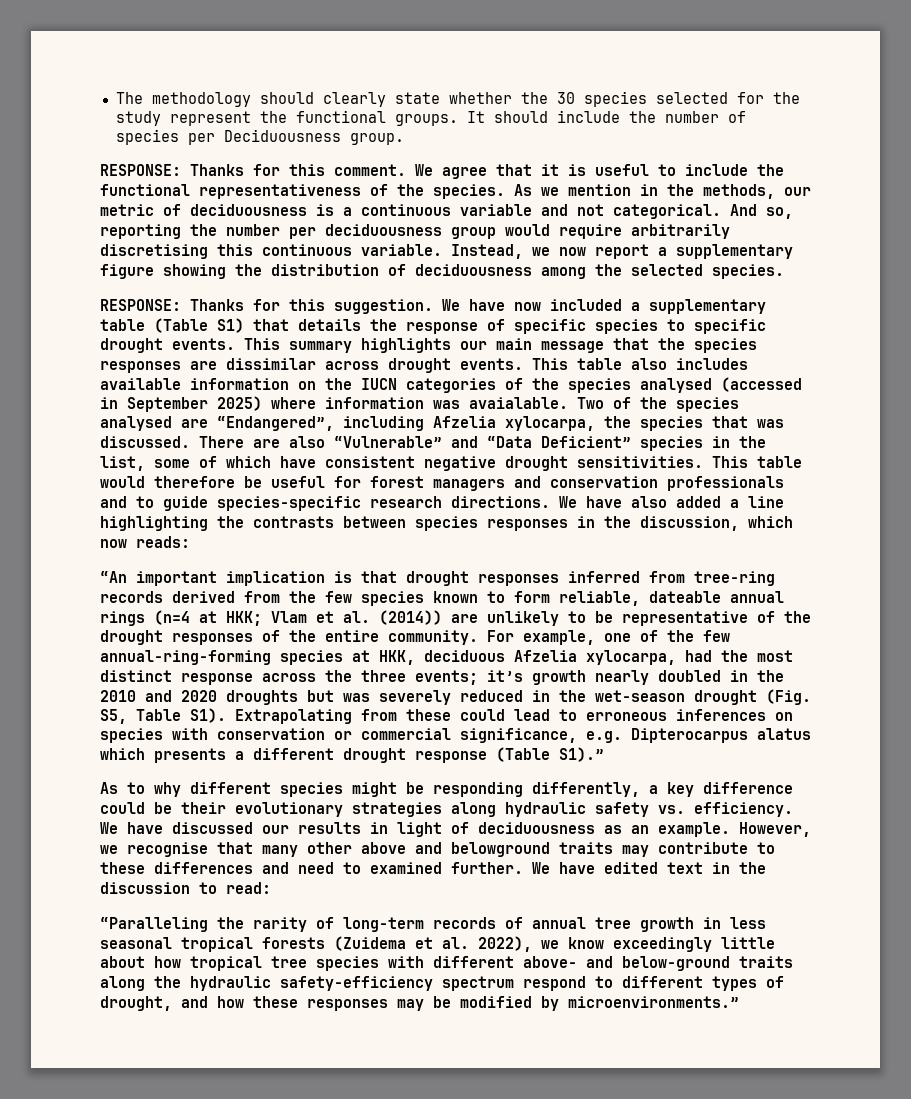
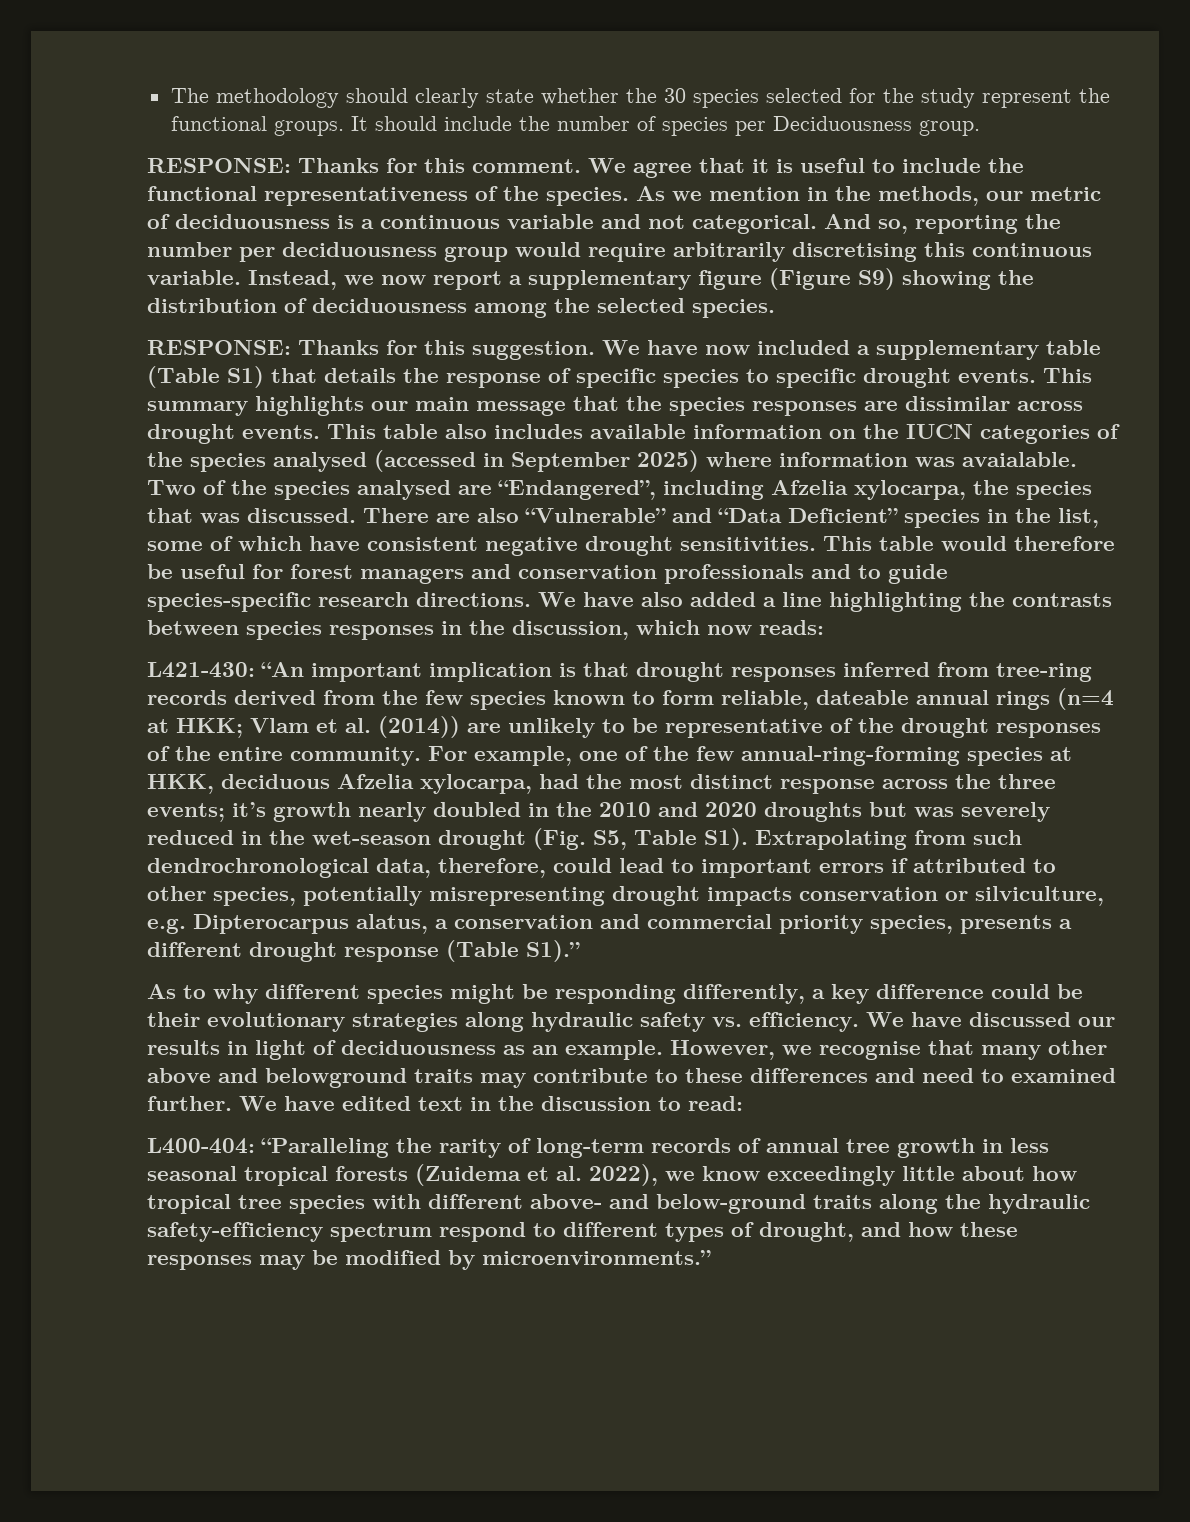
- Instead, we now report a supplementary figure showing the distribution of deciduousness among the selected species.
+ Instead, we now report a supplementary figure (Figure S9) showing the distribution of deciduousness among the selected species.
- “An important implication is that drought responses inferred from tree-ring records derived from the few species known to form reliable, dateable annual rings (n=4 at HKK; Vlam et al. (2014)) are unlikely to be representative of the drought responses of the entire community.
+ L421-430: “An important implication is that drought responses inferred from tree-ring records derived from the few species known to form reliable, dateable annual rings (n=4 at HKK; Vlam et al. (2014)) are unlikely to be representative of the drought responses of the entire community.
- For example, one of the few annual-ring-forming species at HKK, deciduous Afzelia xylocarpa, had the most distinct response across the three events; it’s growth nearly doubled in the 2010 and 2020 droughts but was severely reduced in the wet-season drought (Fig. S5, Table S1). Extrapolating from these could lead to erroneous inferences on species with conservation or commercial significance, e.g. Dipterocarpus alatus which presents a different drought response (Table S1).”
+ For example, one of the few annual-ring-forming species at HKK, deciduous Afzelia xylocarpa, had the most distinct response across the three events; it’s growth nearly doubled in the 2010 and 2020 droughts but was severely reduced in the wet-season drought (Fig. S5, Table S1). Extrapolating from such dendrochronological data, therefore, could lead to important errors if attributed to other species, potentially misrepresenting drought impacts conservation or silviculture, e.g. Dipterocarpus alatus, a conservation and commercial priority species, presents a different drought response (Table S1).”
- “Paralleling the rarity of long-term records of annual tree growth in less seasonal tropical forests (Zuidema et al. 2022), we know exceedingly little about how tropical tree species with different above- and below-ground traits along the hydraulic safety-efficiency spectrum respond to different types of drought, and how these responses may be modified by microenvironments.”
+ L400-404: “Paralleling the rarity of long-term records of annual tree growth in less seasonal tropical forests (Zuidema et al. 2022), we know exceedingly little about how tropical tree species with different above- and below-ground traits along the hydraulic safety-efficiency spectrum respond to different types of drought, and how these responses may be modified by microenvironments.”

